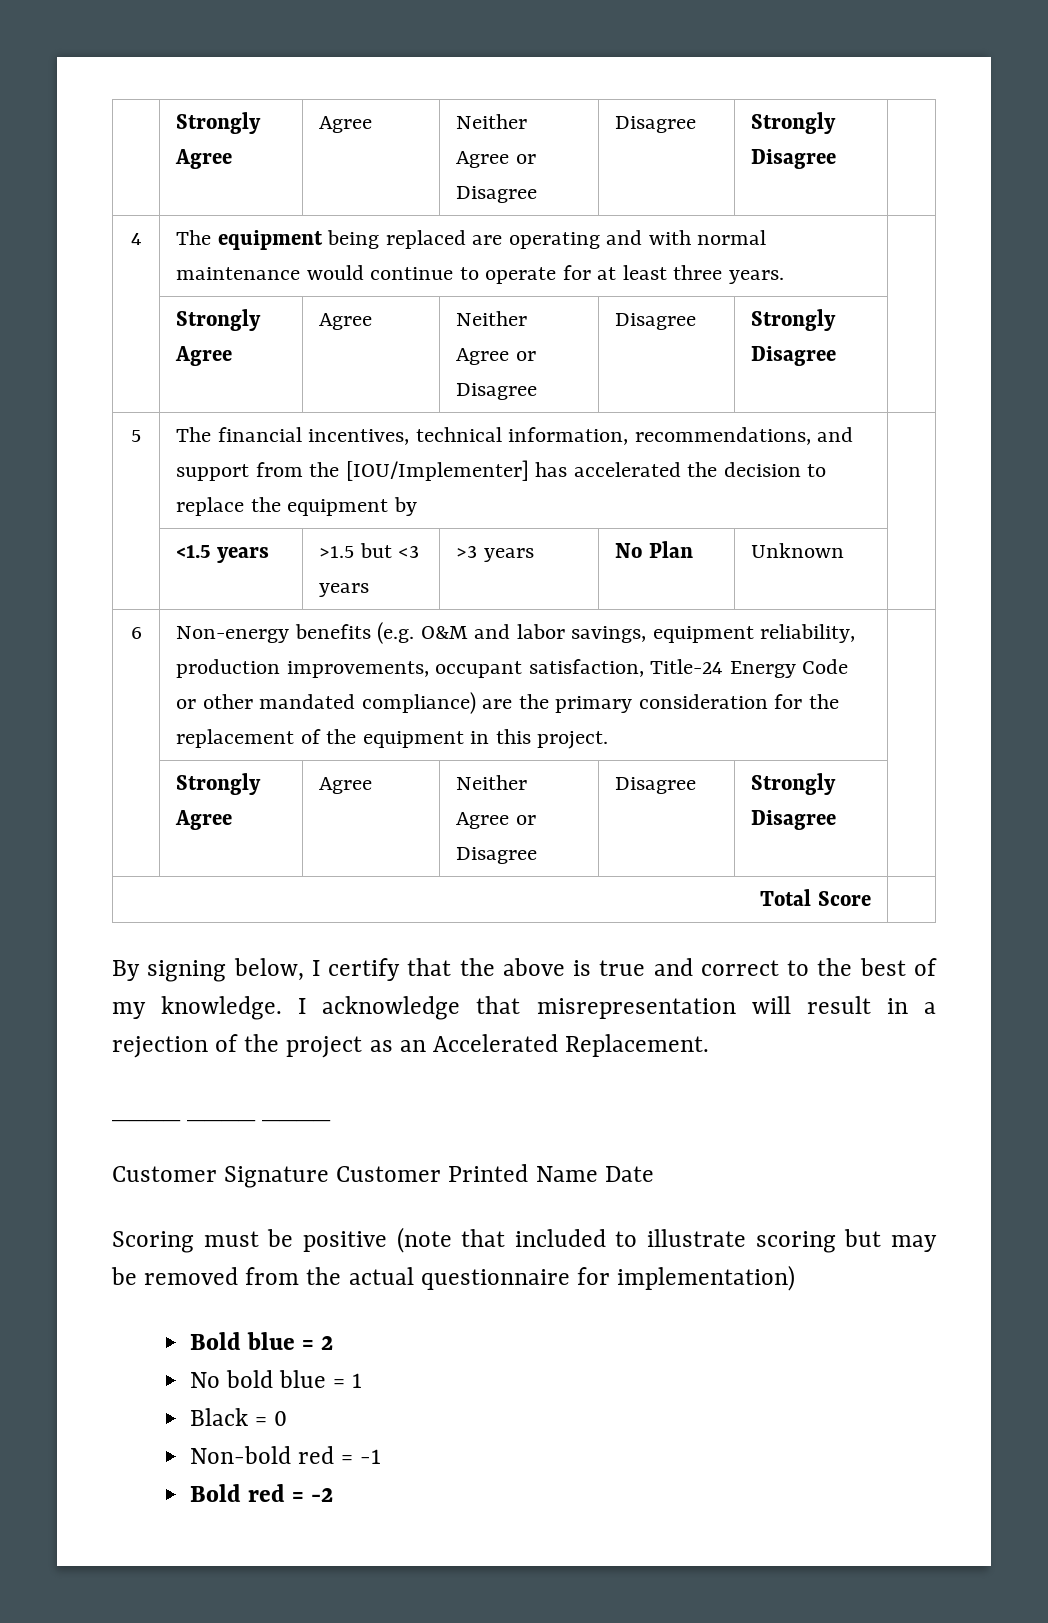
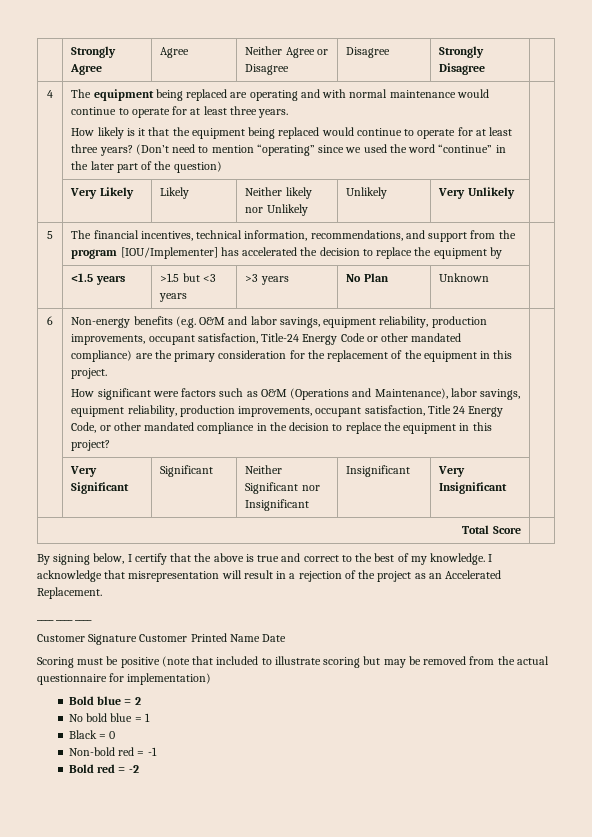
- The equipment being replaced are operating and with normal maintenance would continue to operate for at least three years. |
- | Strongly Agree | Agree | Neither Agree or Disagree | Disagree | Strongly Disagree |
+ The equipment being replaced are operating and with normal maintenance would continue to operate for at least three years.
+ How likely is it that the equipment being replaced would continue to operate for at least three years? (Don’t need to mention “operating” since we used the word “continue” in the later part of the question) |
+ | Very Likely | Likely | Neither likely nor Unlikely | Unlikely | Very Unlikely |
- 5 | The financial incentives, technical information, recommendations, and support from the [IOU/Implementer] has accelerated the decision to replace the equipment by |
+ 5 | The financial incentives, technical information, recommendations, and support from the program [IOU/Implementer] has accelerated the decision to replace the equipment by |
- Non-energy benefits (e.g. O&M and labor savings, equipment reliability, production improvements, occupant satisfaction, Title-24 Energy Code or other mandated compliance) are the primary consideration for the replacement of the equipment in this project. |
- | Strongly Agree | Agree | Neither Agree or Disagree | Disagree | Strongly Disagree |
+ Non-energy benefits (e.g. O&M and labor savings, equipment reliability, production improvements, occupant satisfaction, Title-24 Energy Code or other mandated compliance) are the primary consideration for the replacement of the equipment in this project.
+ How significant were factors such as O&M (Operations and Maintenance), labor savings, equipment reliability, production improvements, occupant satisfaction, Title 24 Energy Code, or other mandated compliance in the decision to replace the equipment in this project? |
+ | Very Significant | Significant | Neither Significant nor Insignificant | Insignificant | Very Insignificant |

